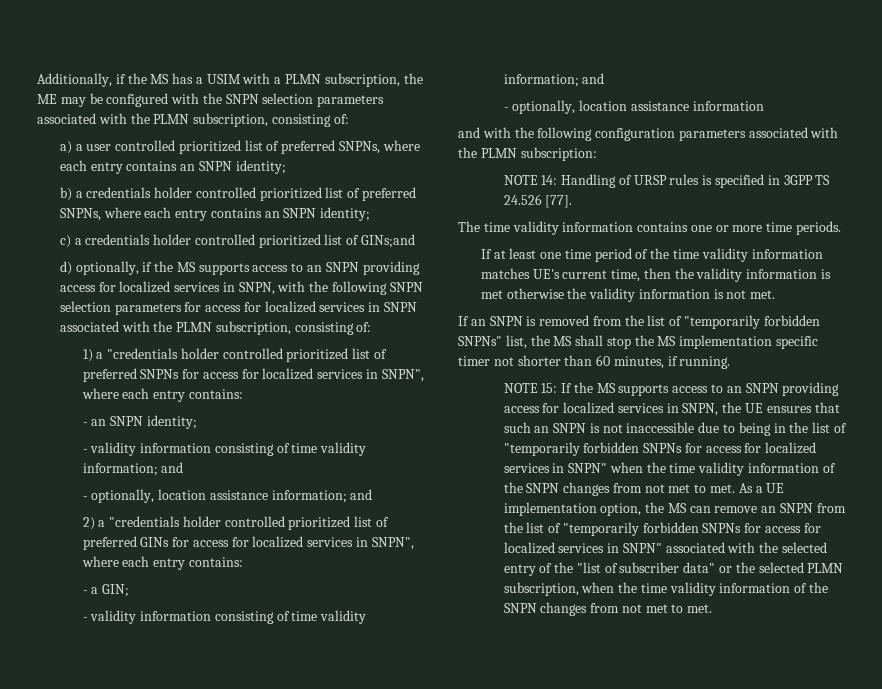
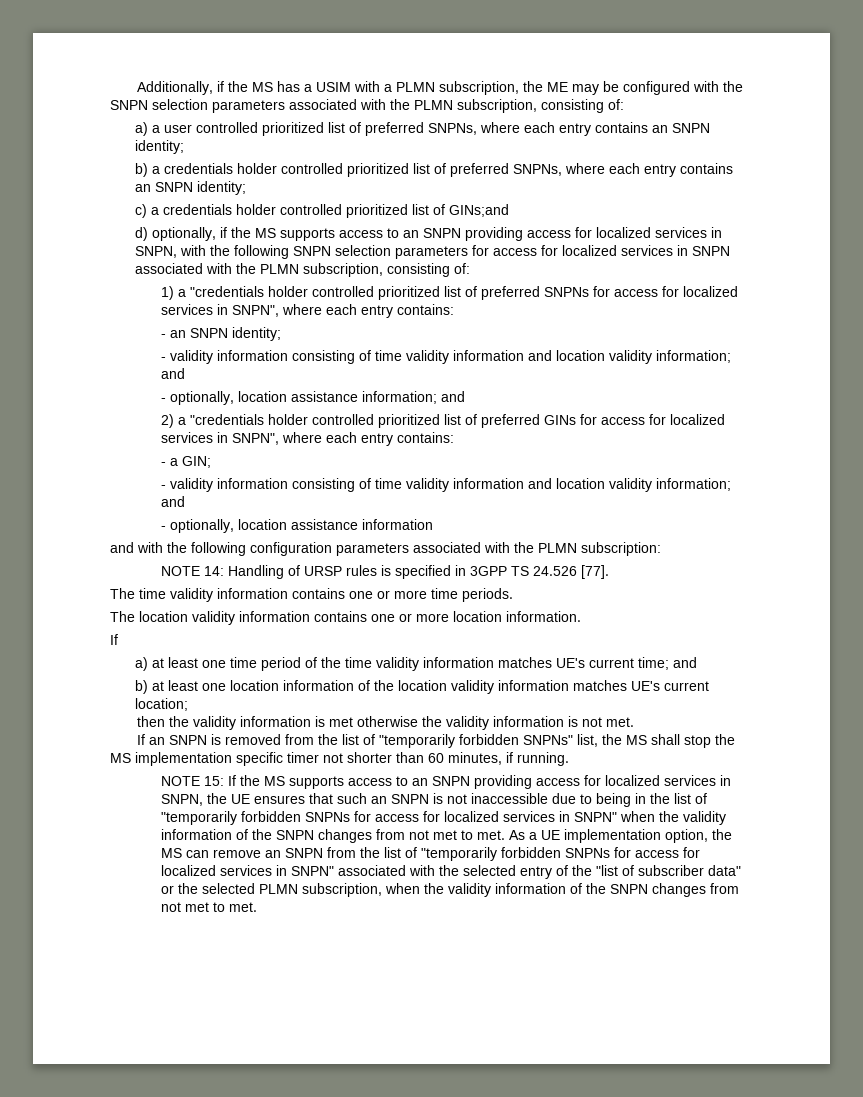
  - an SNPN identity;
- - validity information consisting of time validity information; and
+ - validity information consisting of time validity information and location validity information; and
  - a GIN;
- - validity information consisting of time validity information; and
+ - validity information consisting of time validity information and location validity information; and
- If at least one time period of the time validity information matches UE's current time, then the validity information is met otherwise the validity information is not met.
+ The location validity information contains one or more location information.
+ If
+ a) at least one time period of the time validity information matches UE's current time; and
+ b) at least one location information of the location validity information matches UE's current location;
+ then the validity information is met otherwise the validity information is not met.
- NOTE 15: If the MS supports access to an SNPN providing access for localized services in SNPN, the UE ensures that such an SNPN is not inaccessible due to being in the list of "temporarily forbidden SNPNs for access for localized services in SNPN" when the time validity information of the SNPN changes from not met to met.
+ NOTE 15: If the MS supports access to an SNPN providing access for localized services in SNPN, the UE ensures that such an SNPN is not inaccessible due to being in the list of "temporarily forbidden SNPNs for access for localized services in SNPN" when the validity information of the SNPN changes from not met to met.
- As a UE implementation option, the MS can remove an SNPN from the list of "temporarily forbidden SNPNs for access for localized services in SNPN" associated with the selected entry of the "list of subscriber data" or the selected PLMN subscription, when the time validity information of the SNPN changes from not met to met.
+ As a UE implementation option, the MS can remove an SNPN from the list of "temporarily forbidden SNPNs for access for localized services in SNPN" associated with the selected entry of the "list of subscriber data" or the selected PLMN subscription, when the validity information of the SNPN changes from not met to met.

